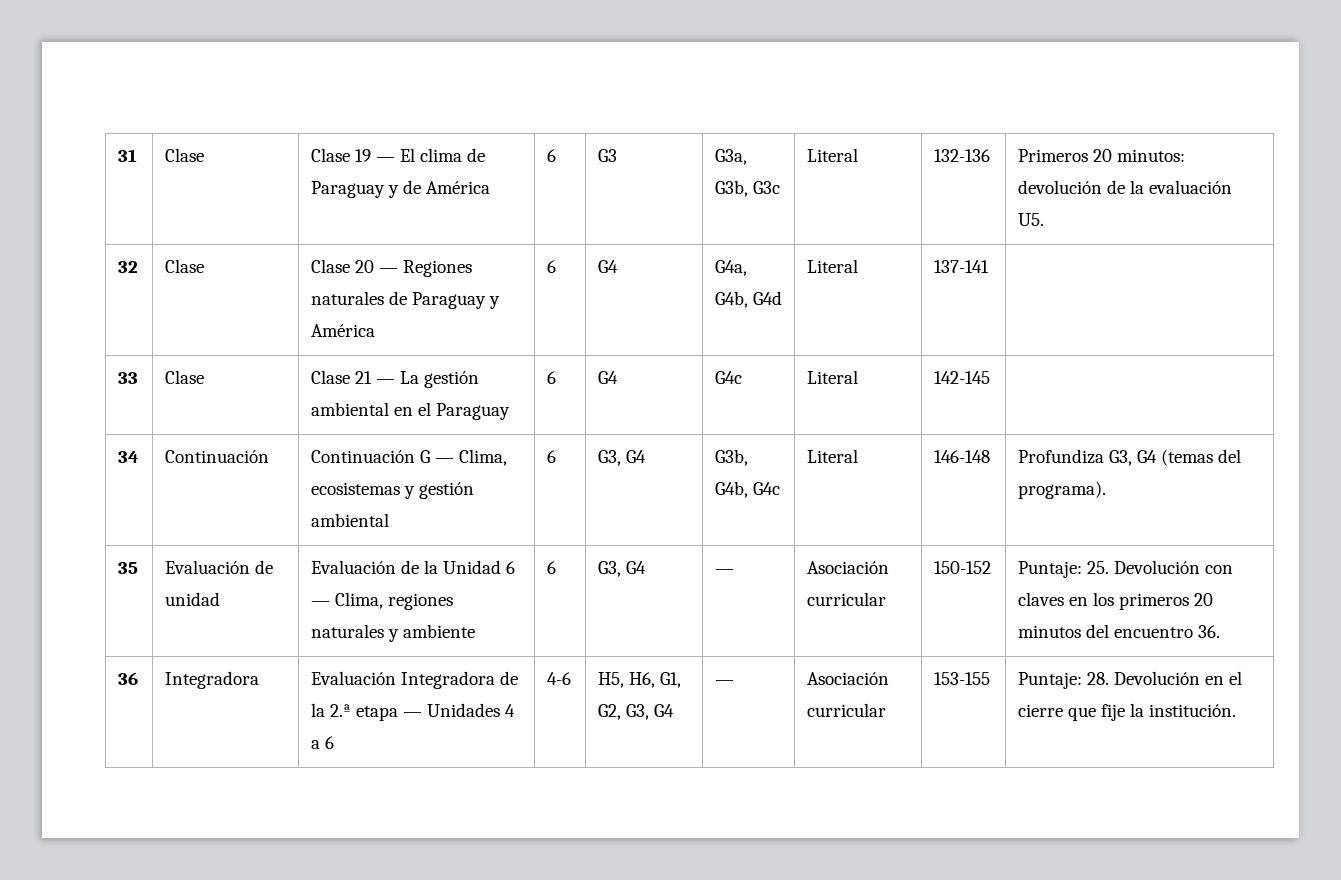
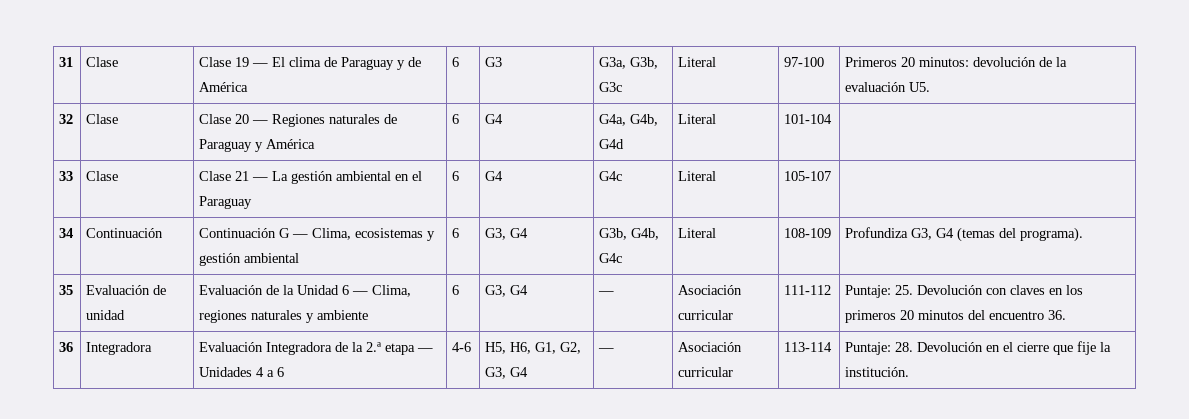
- 31 | Clase | Clase 19 — El clima de Paraguay y de América | 6 | G3 | G3a, G3b, G3c | Literal | 132-136 | Primeros 20 minutos: devolución de la evaluación U5.
+ 31 | Clase | Clase 19 — El clima de Paraguay y de América | 6 | G3 | G3a, G3b, G3c | Literal | 97-100 | Primeros 20 minutos: devolución de la evaluación U5.
- 32 | Clase | Clase 20 — Regiones naturales de Paraguay y América | 6 | G4 | G4a, G4b, G4d | Literal | 137-141 |
+ 32 | Clase | Clase 20 — Regiones naturales de Paraguay y América | 6 | G4 | G4a, G4b, G4d | Literal | 101-104 |
- 33 | Clase | Clase 21 — La gestión ambiental en el Paraguay | 6 | G4 | G4c | Literal | 142-145 |
+ 33 | Clase | Clase 21 — La gestión ambiental en el Paraguay | 6 | G4 | G4c | Literal | 105-107 |
- 34 | Continuación | Continuación G — Clima, ecosistemas y gestión ambiental | 6 | G3, G4 | G3b, G4b, G4c | Literal | 146-148 | Profundiza G3, G4 (temas del programa).
+ 34 | Continuación | Continuación G — Clima, ecosistemas y gestión ambiental | 6 | G3, G4 | G3b, G4b, G4c | Literal | 108-109 | Profundiza G3, G4 (temas del programa).
- 35 | Evaluación de unidad | Evaluación de la Unidad 6 — Clima, regiones naturales y ambiente | 6 | G3, G4 | — | Asociación curricular | 150-152 | Puntaje: 25. Devolución con claves en los primeros 20 minutos del encuentro 36.
+ 35 | Evaluación de unidad | Evaluación de la Unidad 6 — Clima, regiones naturales y ambiente | 6 | G3, G4 | — | Asociación curricular | 111-112 | Puntaje: 25. Devolución con claves en los primeros 20 minutos del encuentro 36.
- 36 | Integradora | Evaluación Integradora de la 2.ª etapa — Unidades 4 a 6 | 4-6 | H5, H6, G1, G2, G3, G4 | — | Asociación curricular | 153-155 | Puntaje: 28. Devolución en el cierre que fije la institución.
+ 36 | Integradora | Evaluación Integradora de la 2.ª etapa — Unidades 4 a 6 | 4-6 | H5, H6, G1, G2, G3, G4 | — | Asociación curricular | 113-114 | Puntaje: 28. Devolución en el cierre que fije la institución.

